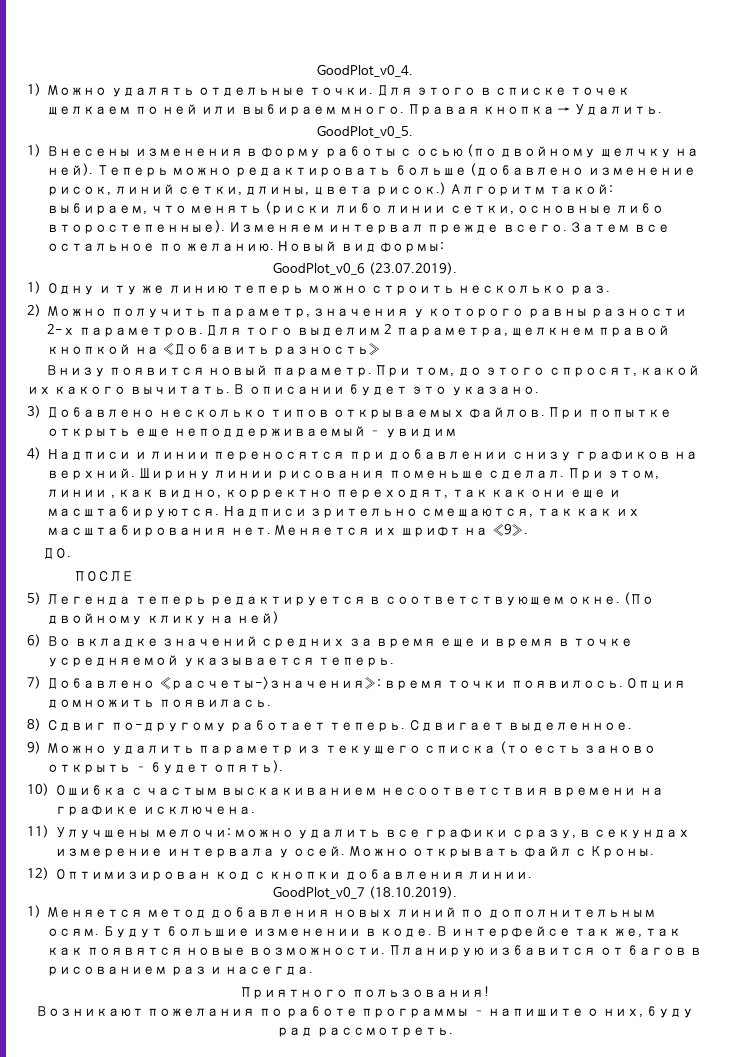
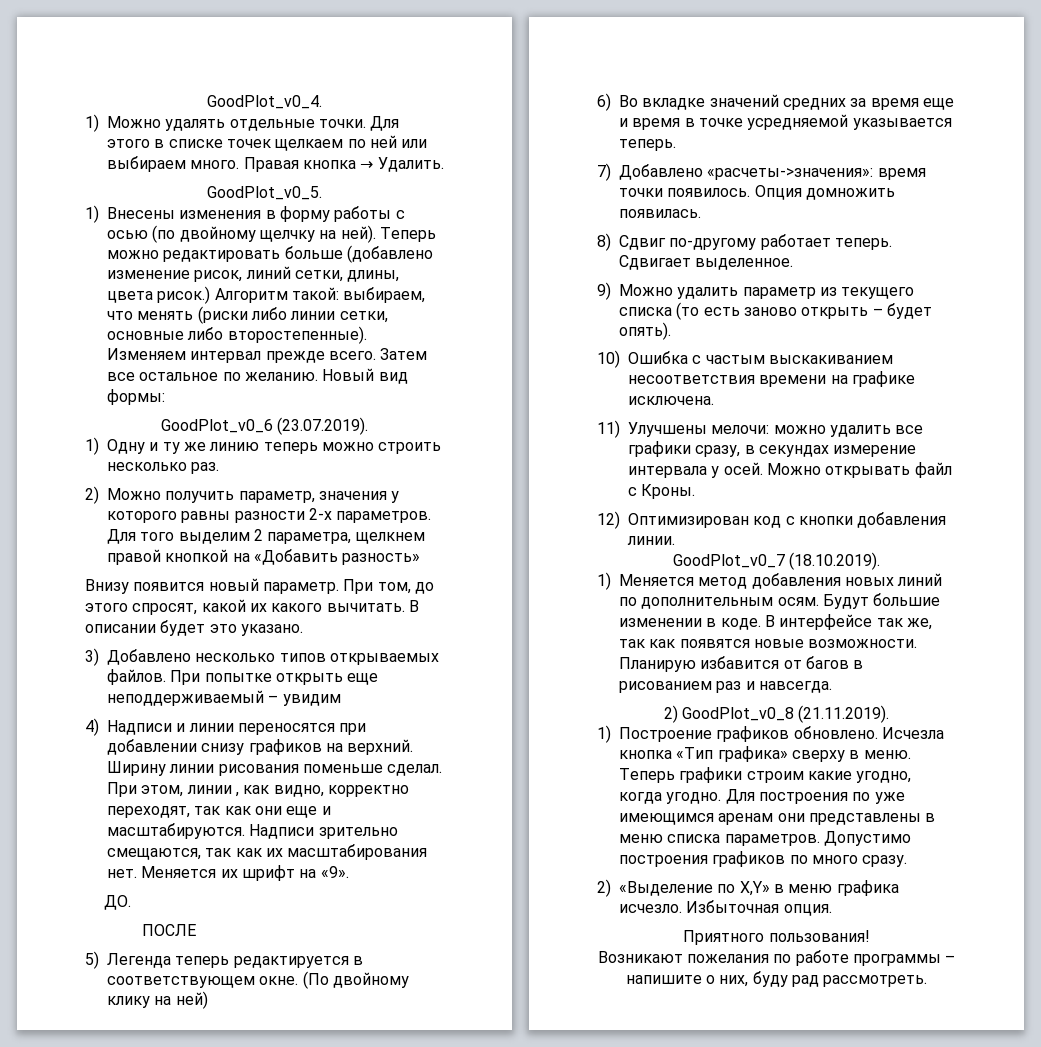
- Планирую избавится от багов в рисованием раз и насегда.
+ Планирую избавится от багов в рисованием раз и навсегда.
+ 2) GoodPlot_v0_8 (21.11.2019).
+ 1) Построение графиков обновлено. Исчезла кнопка «Тип графика» сверху в меню. Теперь графики строим какие угодно, когда угодно. Для построения по уже имеющимся аренам они представлены в меню списка параметров. Допустимо построения графиков по много сразу.
+ 2) «Выделение по X,Y» в меню графика исчезло. Избыточная опция.

